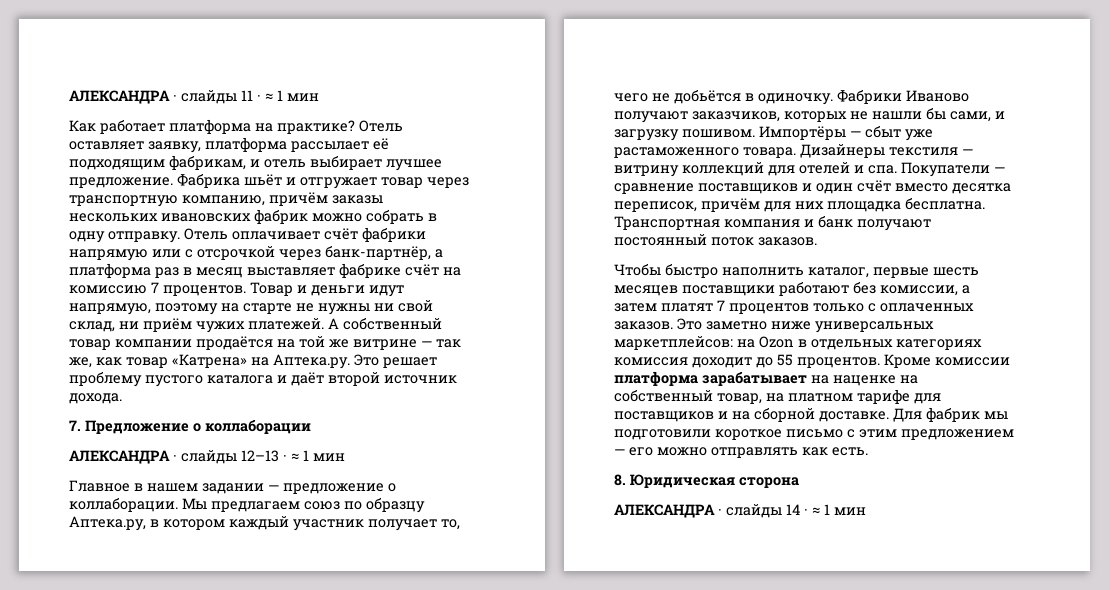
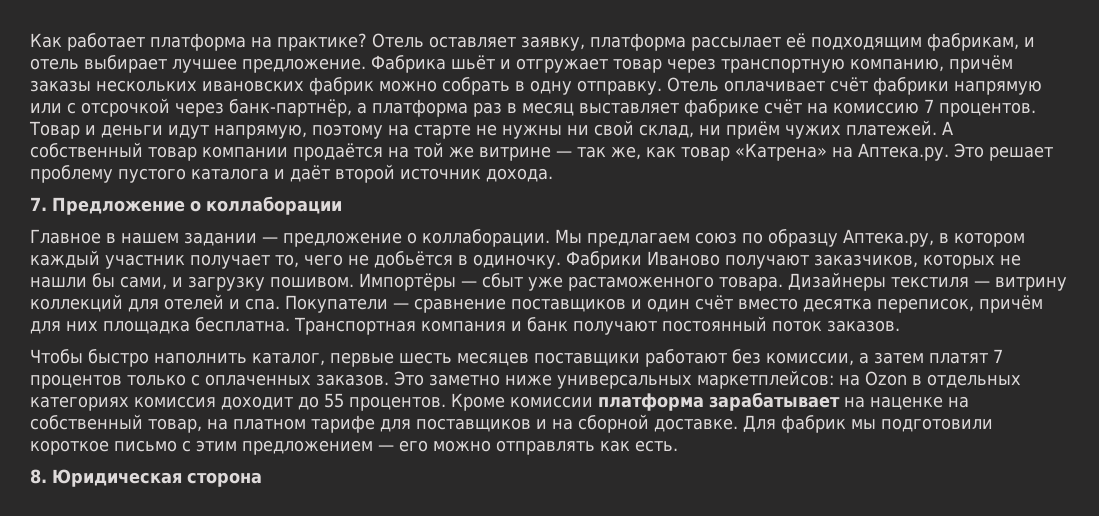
- АЛЕКСАНДРА · слайды 11 · ≈ 1 мин
- АЛЕКСАНДРА · слайды 12–13 · ≈ 1 мин
- АЛЕКСАНДРА · слайды 14 · ≈ 1 мин

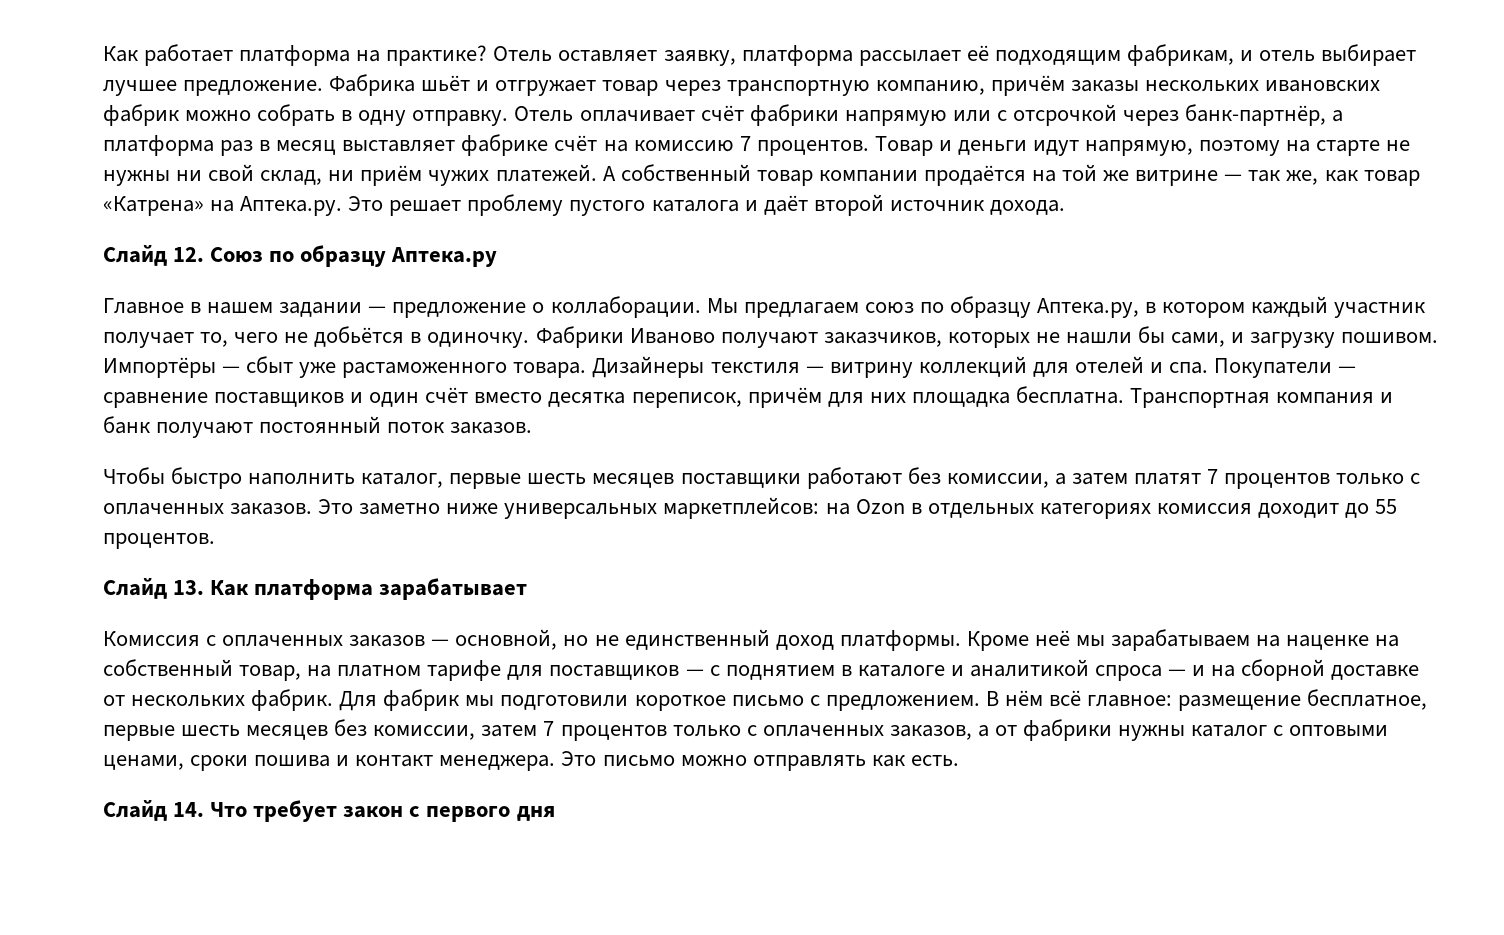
- 7. Предложение о коллаборации
+ Слайд 12. Союз по образцу Аптека.ру
- Это заметно ниже универсальных маркетплейсов: на Ozon в отдельных категориях комиссия доходит до 55 процентов. Кроме комиссии платформа зарабатывает на наценке на собственный товар, на платном тарифе для поставщиков и на сборной доставке.
+ Это заметно ниже универсальных маркетплейсов: на Ozon в отдельных категориях комиссия доходит до 55 процентов.
+ Слайд 13. Как платформа зарабатывает
+ Комиссия с оплаченных заказов — основной, но не единственный доход платформы. Кроме неё мы зарабатываем на наценке на собственный товар, на платном тарифе для поставщиков — с поднятием в каталоге и аналитикой спроса — и на сборной доставке от нескольких фабрик.
- Для фабрик мы подготовили короткое письмо с этим предложением — его можно отправлять как есть.
- 8. Юридическая сторона
+ Для фабрик мы подготовили короткое письмо с предложением. В нём всё главное: размещение бесплатное, первые шесть месяцев без комиссии, затем 7 процентов только с оплаченных заказов, а от фабрики нужны каталог с оптовыми ценами, сроки пошива и контакт менеджера. Это письмо можно отправлять как есть.
+ Слайд 14. Что требует закон с первого дня

